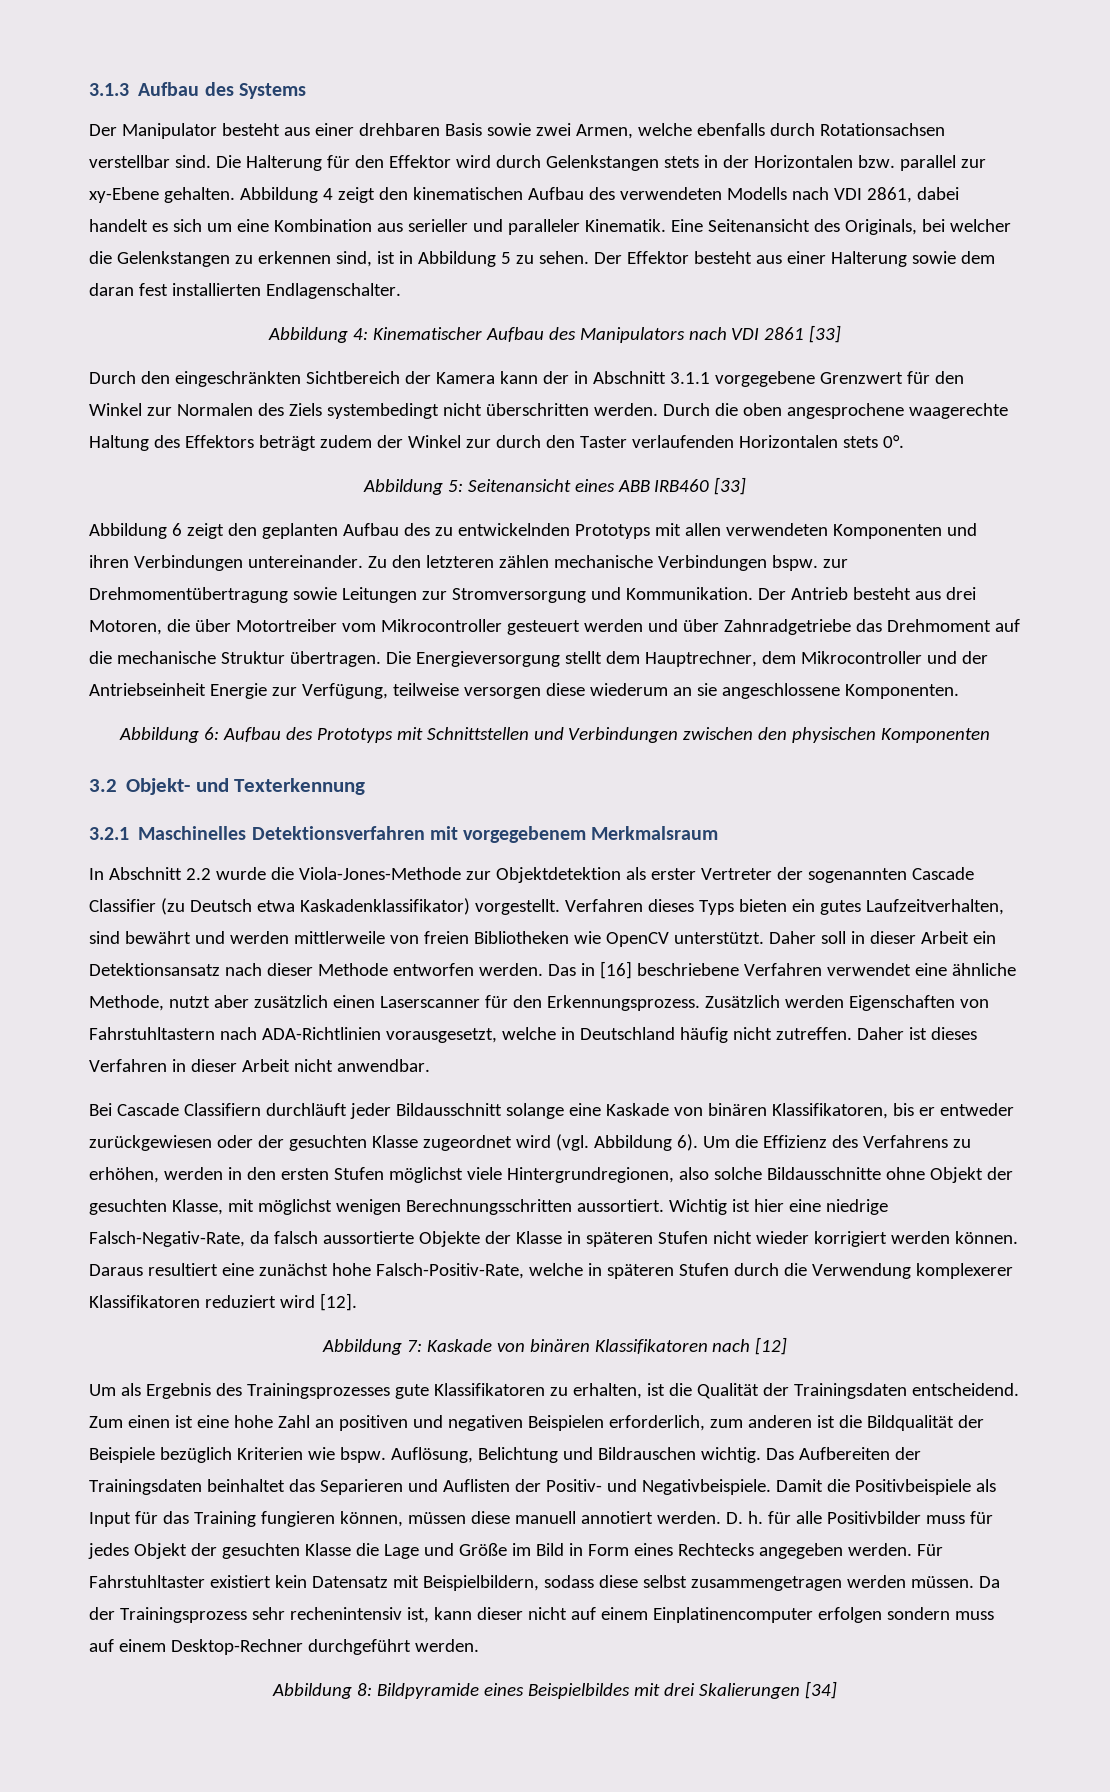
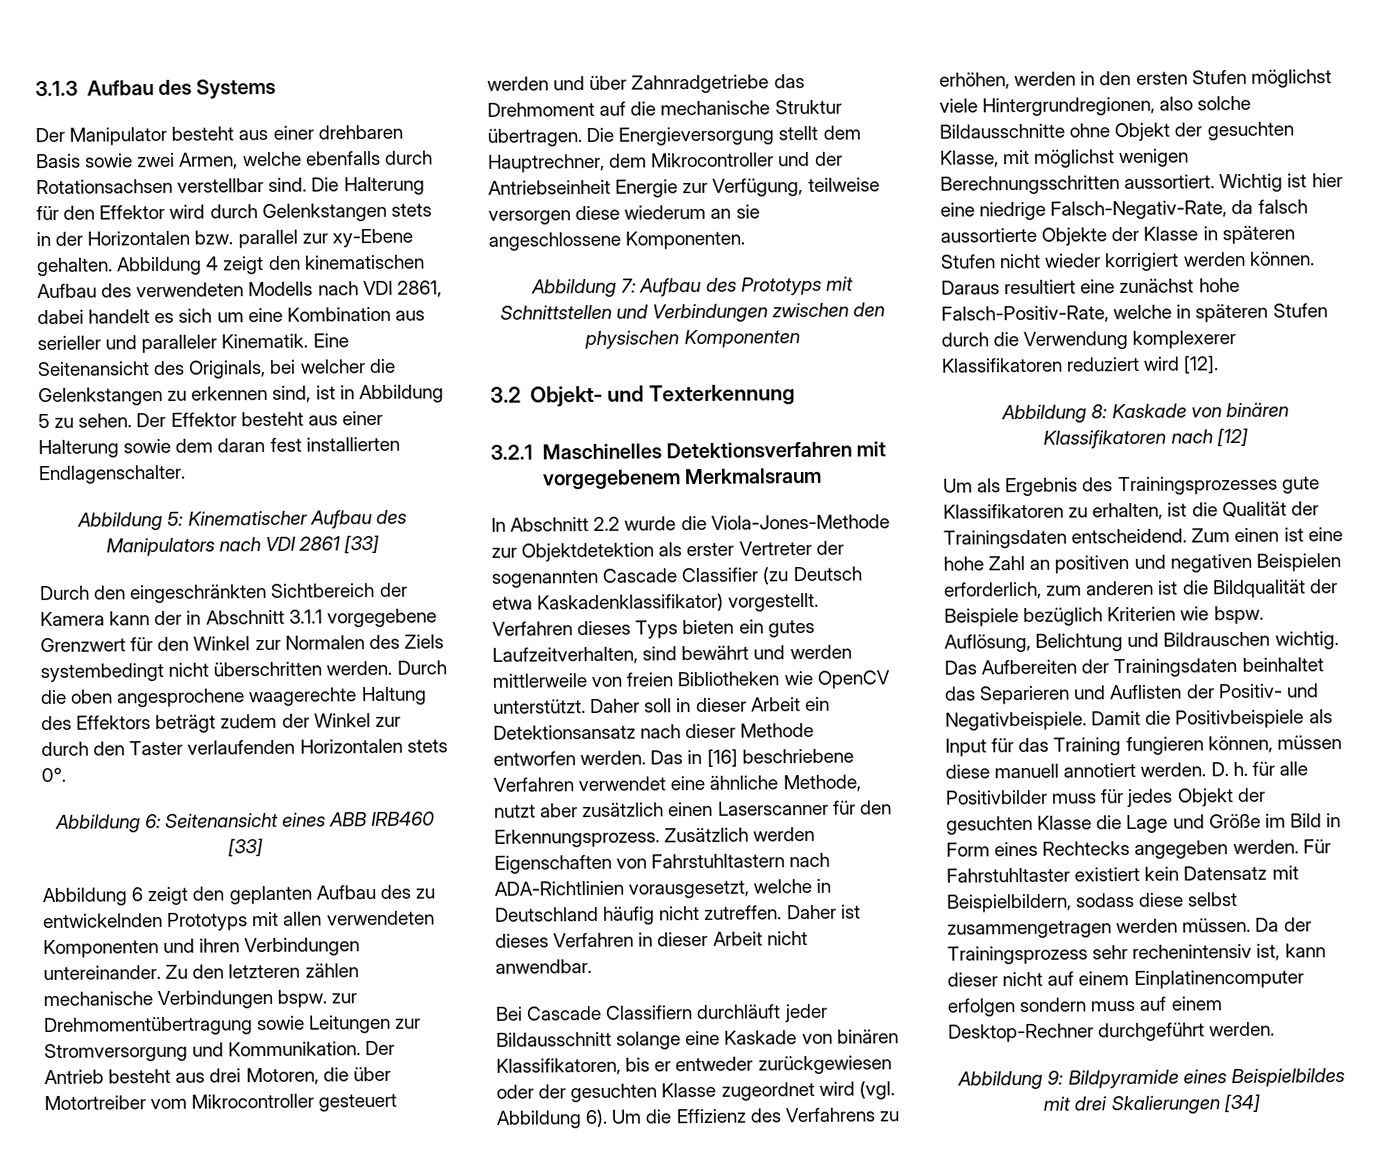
- Abbildung 4: Kinematischer Aufbau des Manipulators nach VDI 2861 [33]
+ Abbildung 5: Kinematischer Aufbau des Manipulators nach VDI 2861 [33]
- Abbildung 5: Seitenansicht eines ABB IRB460 [33]
+ Abbildung 6: Seitenansicht eines ABB IRB460 [33]
- Abbildung 6: Aufbau des Prototyps mit Schnittstellen und Verbindungen zwischen den physischen Komponenten
+ Abbildung 7: Aufbau des Prototyps mit Schnittstellen und Verbindungen zwischen den physischen Komponenten
- Abbildung 7: Kaskade von binären Klassifikatoren nach [12]
+ Abbildung 8: Kaskade von binären Klassifikatoren nach [12]
- Abbildung 8: Bildpyramide eines Beispielbildes mit drei Skalierungen [34]
+ Abbildung 9: Bildpyramide eines Beispielbildes mit drei Skalierungen [34]

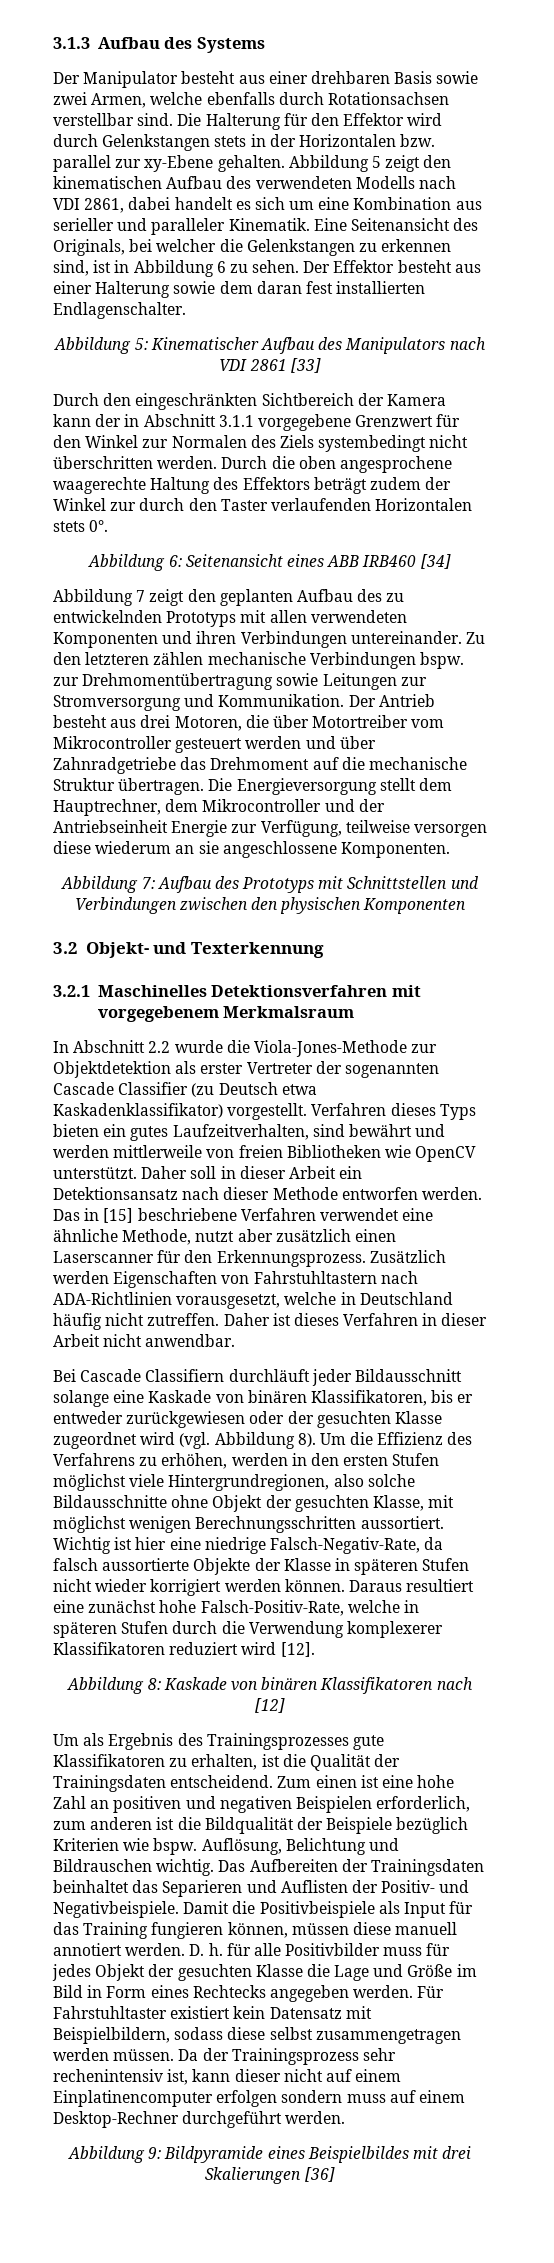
- Abbildung 4 zeigt den kinematischen Aufbau des verwendeten Modells nach VDI 2861, dabei handelt es sich um eine Kombination aus serieller und paralleler Kinematik.
+ Abbildung 5 zeigt den kinematischen Aufbau des verwendeten Modells nach VDI 2861, dabei handelt es sich um eine Kombination aus serieller und paralleler Kinematik.
- Eine Seitenansicht des Originals, bei welcher die Gelenkstangen zu erkennen sind, ist in Abbildung 5 zu sehen.
+ Eine Seitenansicht des Originals, bei welcher die Gelenkstangen zu erkennen sind, ist in Abbildung 6 zu sehen.
- Abbildung 6: Seitenansicht eines ABB IRB460 [33]
- Abbildung 6 zeigt den geplanten Aufbau des zu entwickelnden Prototyps mit allen verwendeten Komponenten und ihren Verbindungen untereinander.
+ Abbildung 6: Seitenansicht eines ABB IRB460 [34]
+ Abbildung 7 zeigt den geplanten Aufbau des zu entwickelnden Prototyps mit allen verwendeten Komponenten und ihren Verbindungen untereinander.
- Das in [16] beschriebene Verfahren verwendet eine ähnliche Methode, nutzt aber zusätzlich einen Laserscanner für den Erkennungsprozess.
+ Das in [15] beschriebene Verfahren verwendet eine ähnliche Methode, nutzt aber zusätzlich einen Laserscanner für den Erkennungsprozess.
- Bei Cascade Classifiern durchläuft jeder Bildausschnitt solange eine Kaskade von binären Klassifikatoren, bis er entweder zurückgewiesen oder der gesuchten Klasse zugeordnet wird (vgl. Abbildung 6).
+ Bei Cascade Classifiern durchläuft jeder Bildausschnitt solange eine Kaskade von binären Klassifikatoren, bis er entweder zurückgewiesen oder der gesuchten Klasse zugeordnet wird (vgl. Abbildung 8).
- Abbildung 9: Bildpyramide eines Beispielbildes mit drei Skalierungen [34]
+ Abbildung 9: Bildpyramide eines Beispielbildes mit drei Skalierungen [36]

